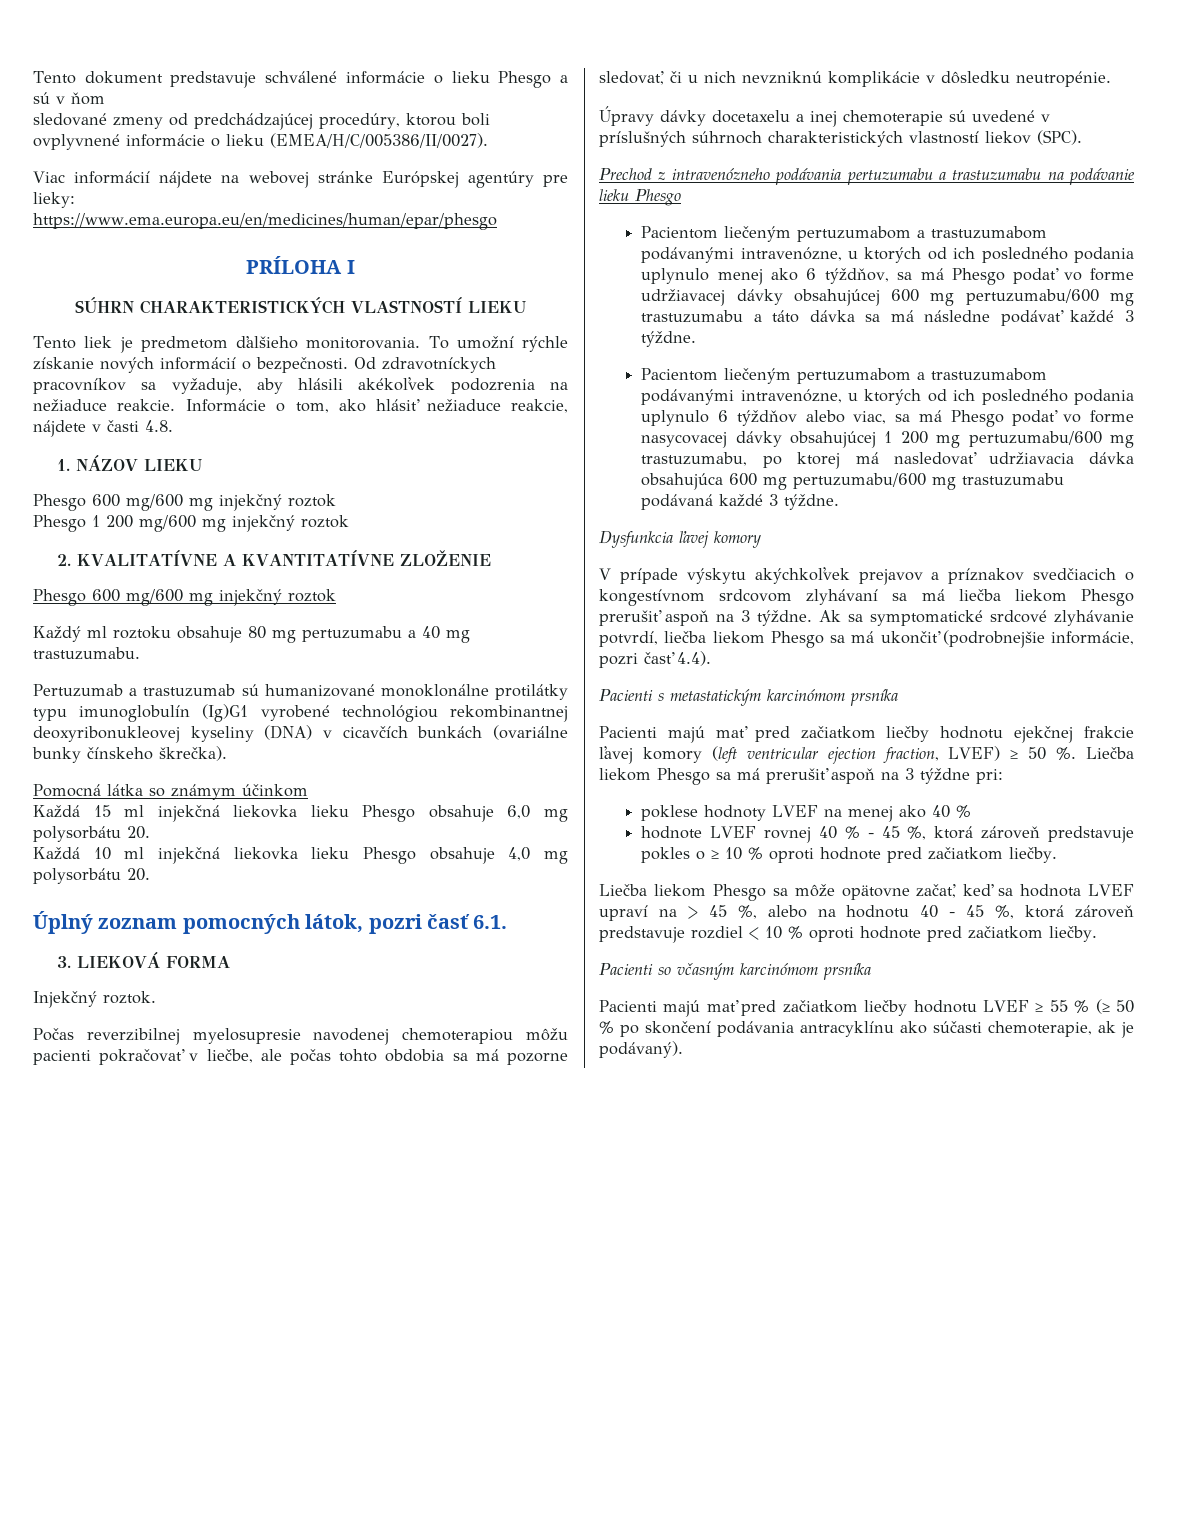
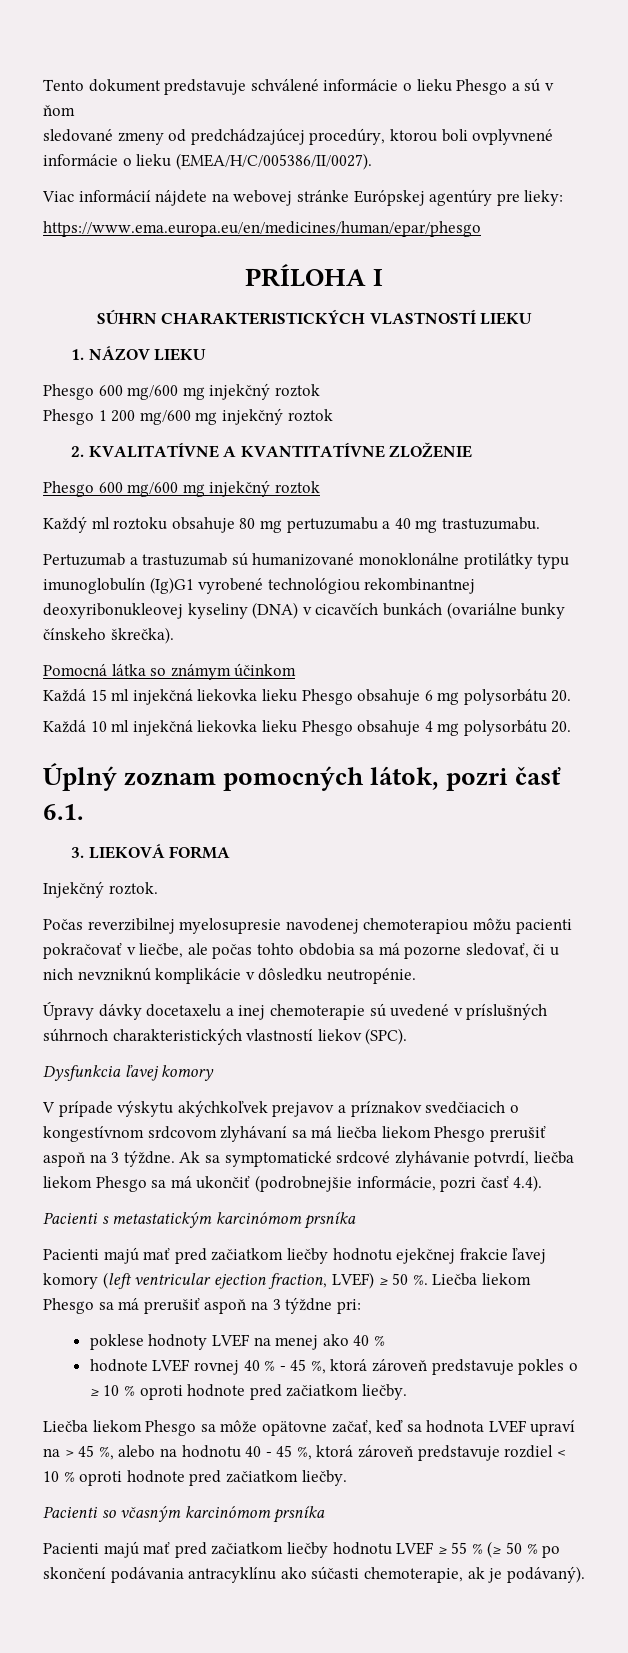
- Tento liek je predmetom ďalšieho monitorovania. To umožní rýchle získanie nových informácií o bezpečnosti. Od zdravotníckych pracovníkov sa vyžaduje, aby hlásili akékoľvek podozrenia na nežiaduce reakcie. Informácie o tom, ako hlásiť nežiaduce reakcie, nájdete v časti 4.8.
- Každá 15 ml injekčná liekovka lieku Phesgo obsahuje 6,0 mg polysorbátu 20.
+ Každá 15 ml injekčná liekovka lieku Phesgo obsahuje 6 mg polysorbátu 20.
- Každá 10 ml injekčná liekovka lieku Phesgo obsahuje 4,0 mg polysorbátu 20.
+ Každá 10 ml injekčná liekovka lieku Phesgo obsahuje 4 mg polysorbátu 20.
- Prechod z intravenózneho podávania pertuzumabu a trastuzumabu na podávanie lieku Phesgo
- Pacientom liečeným pertuzumabom a trastuzumabom podávanými intravenózne, u ktorých od ich posledného podania uplynulo menej ako 6 týždňov, sa má Phesgo podať vo forme udržiavacej dávky obsahujúcej 600 mg pertuzumabu/600 mg trastuzumabu a táto dávka sa má následne podávať každé 3 týždne.
- Pacientom liečeným pertuzumabom a trastuzumabom podávanými intravenózne, u ktorých od ich posledného podania uplynulo 6 týždňov alebo viac, sa má Phesgo podať vo forme nasycovacej dávky obsahujúcej 1 200 mg pertuzumabu/600 mg trastuzumabu, po ktorej má nasledovať udržiavacia dávka obsahujúca 600 mg pertuzumabu/600 mg trastuzumabu podávaná každé 3 týždne.

